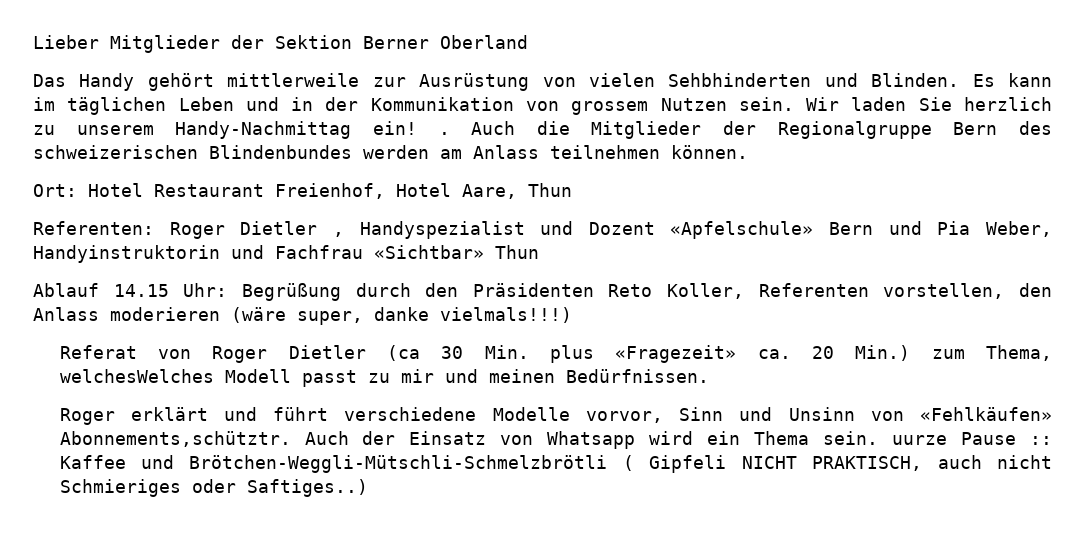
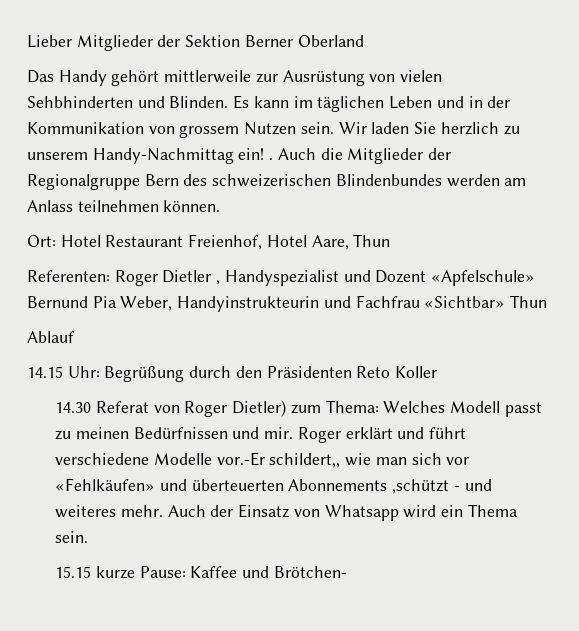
- Referenten: Roger Dietler , Handyspezialist und Dozent «Apfelschule» Bern und Pia Weber, Handyinstruktorin und Fachfrau «Sichtbar» Thun
+ Referenten: Roger Dietler , Handyspezialist und Dozent «Apfelschule» Bernund Pia Weber, Handyinstrukteurin und Fachfrau «Sichtbar» Thun
- Ablauf 14.15 Uhr: Begrüßung durch den Präsidenten Reto Koller, Referenten vorstellen, den Anlass moderieren (wäre super, danke vielmals!!!)
- Referat von Roger Dietler (ca 30 Min. plus «Fragezeit» ca. 20 Min.) zum Thema, welchesWelches Modell passt zu mir und meinen Bedürfnissen.
- Roger erklärt und führt verschiedene Modelle vorvor, Sinn und Unsinn von «Fehlkäufen» Abonnements,schütztr.
+ Ablauf
+ 14.15 Uhr: Begrüßung durch den Präsidenten Reto Koller
+ 14.30 Referat von Roger Dietler) zum Thema: Welches Modell passt zu meinen Bedürfnissen und mir. Roger erklärt und führt verschiedene Modelle vor.-Er schildert,, wie man sich vor «Fehlkäufen» und überteuerten Abonnements ,schützt - und weiteres mehr.
- Auch der Einsatz von Whatsapp wird ein Thema sein. uurze Pause :: Kaffee und Brötchen-Weggli-Mütschli-Schmelzbrötli ( Gipfeli NICHT PRAKTISCH, auch nicht Schmieriges oder Saftiges..)
+ Auch der Einsatz von Whatsapp wird ein Thema sein.
+ 15.15 kurze Pause: Kaffee und Brötchen-

